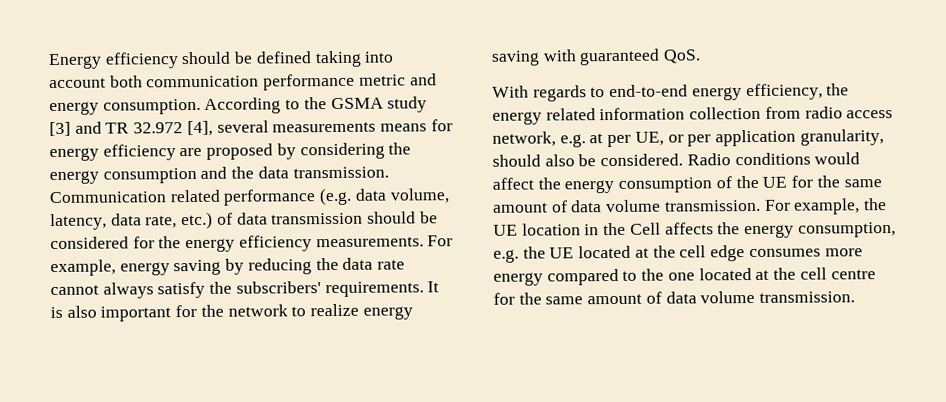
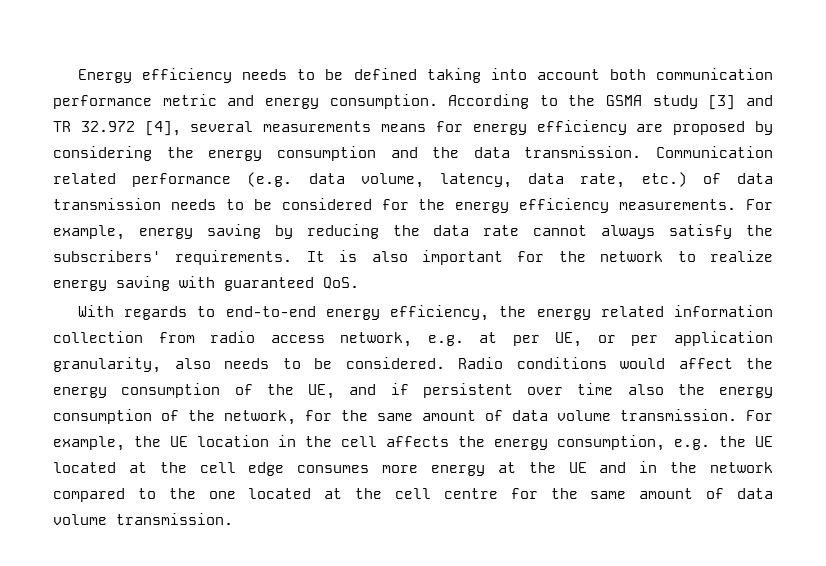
- Energy efficiency should be defined taking into account both communication performance metric and energy consumption.
+ Energy efficiency needs to be defined taking into account both communication performance metric and energy consumption.
- Communication related performance (e.g. data volume, latency, data rate, etc.) of data transmission should be considered for the energy efficiency measurements.
+ Communication related performance (e.g. data volume, latency, data rate, etc.) of data transmission needs to be considered for the energy efficiency measurements.
- With regards to end-to-end energy efficiency, the energy related information collection from radio access network, e.g. at per UE, or per application granularity, should also be considered.
+ With regards to end-to-end energy efficiency, the energy related information collection from radio access network, e.g. at per UE, or per application granularity, also needs to be considered.
- Radio conditions would affect the energy consumption of the UE for the same amount of data volume transmission.
+ Radio conditions would affect the energy consumption of the UE, and if persistent over time also the energy consumption of the network, for the same amount of data volume transmission.
- For example, the UE location in the Cell affects the energy consumption, e.g. the UE located at the cell edge consumes more energy compared to the one located at the cell centre for the same amount of data volume transmission.
+ For example, the UE location in the cell affects the energy consumption, e.g. the UE located at the cell edge consumes more energy at the UE and in the network compared to the one located at the cell centre for the same amount of data volume transmission.

